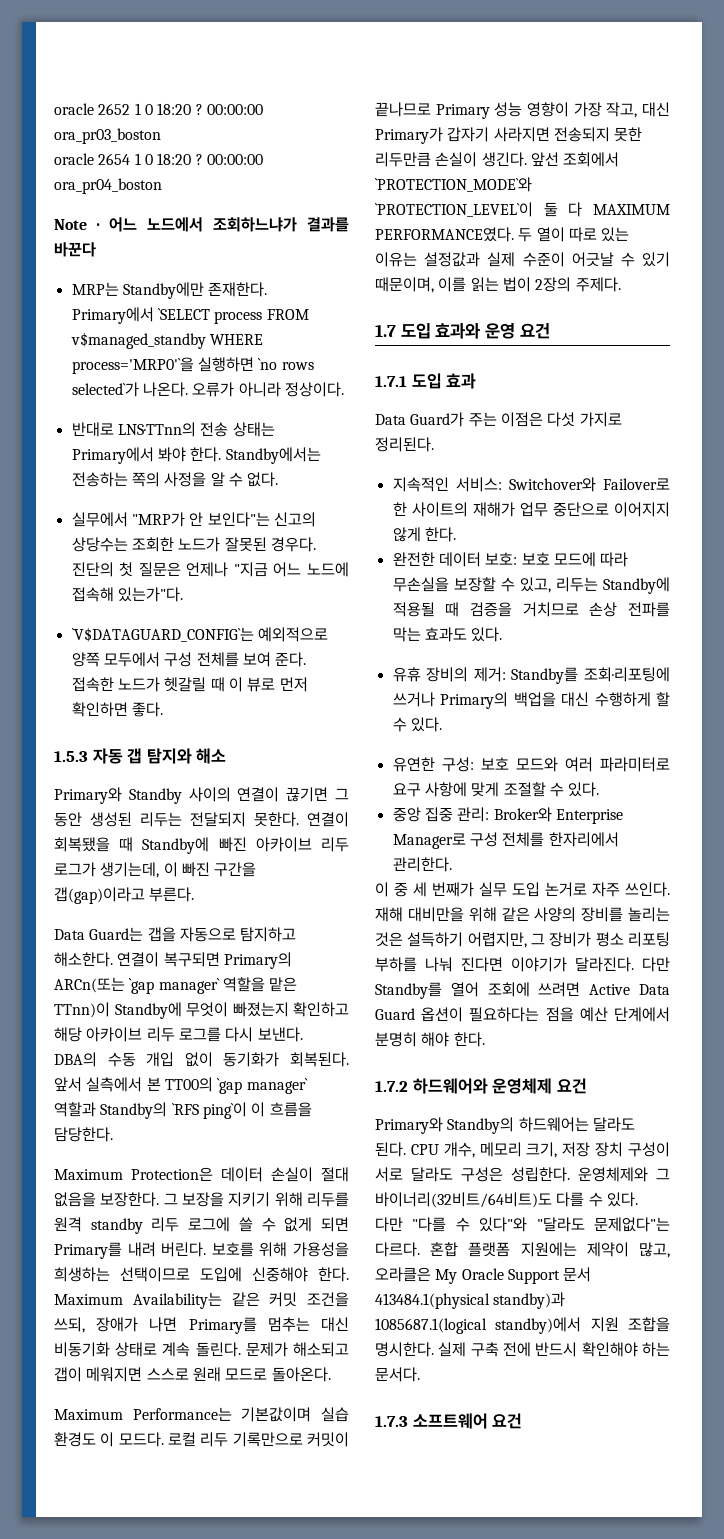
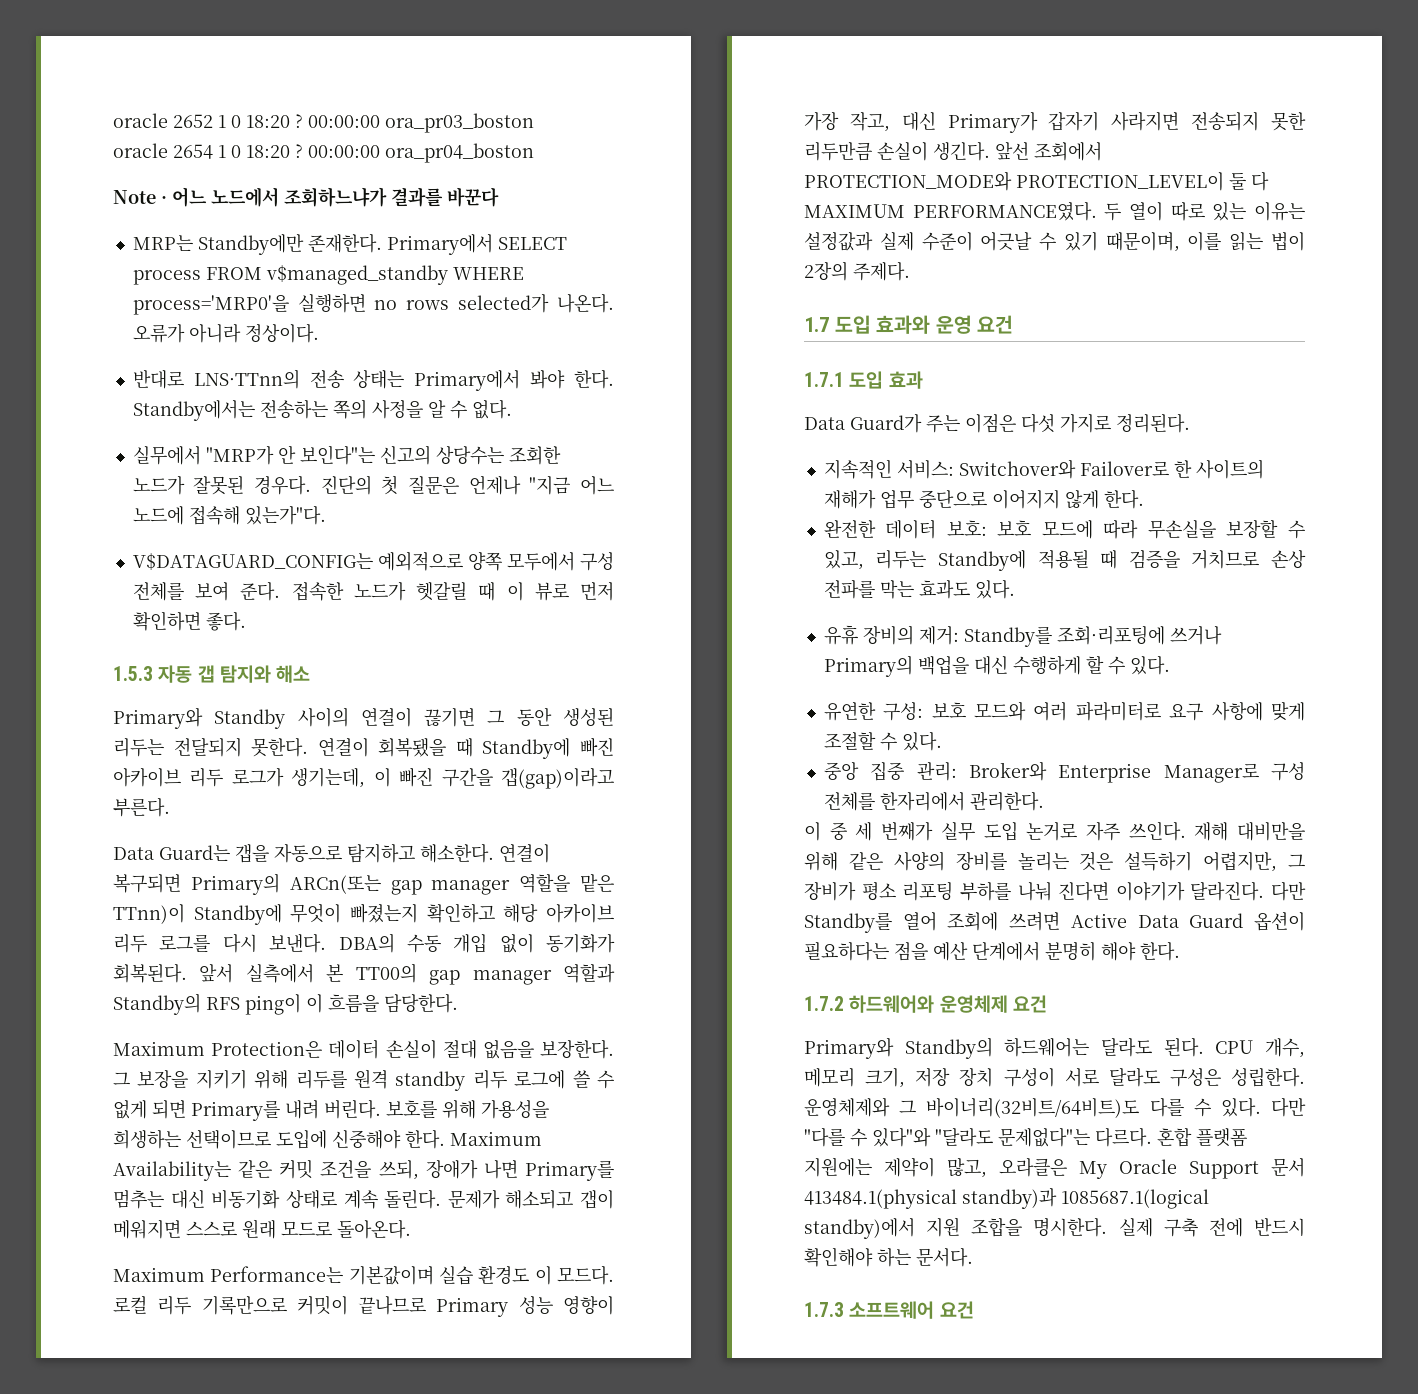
- Primary에서 `SELECT process FROM v$managed_standby WHERE process='MRP0'`을 실행하면 `no rows selected`가 나온다.
+ Primary에서 SELECT process FROM v$managed_standby WHERE process='MRP0'을 실행하면 no rows selected가 나온다.
- `V$DATAGUARD_CONFIG`는 예외적으로 양쪽 모두에서 구성 전체를 보여 준다.
+ V$DATAGUARD_CONFIG는 예외적으로 양쪽 모두에서 구성 전체를 보여 준다.
- 연결이 복구되면 Primary의 ARCn(또는 `gap manager` 역할을 맡은 TTnn)이 Standby에 무엇이 빠졌는지 확인하고 해당 아카이브 리두 로그를 다시 보낸다.
+ 연결이 복구되면 Primary의 ARCn(또는 gap manager 역할을 맡은 TTnn)이 Standby에 무엇이 빠졌는지 확인하고 해당 아카이브 리두 로그를 다시 보낸다.
- 앞서 실측에서 본 TT00의 `gap manager` 역할과 Standby의 `RFS ping`이 이 흐름을 담당한다.
+ 앞서 실측에서 본 TT00의 gap manager 역할과 Standby의 RFS ping이 이 흐름을 담당한다.
- 앞선 조회에서 `PROTECTION_MODE`와 `PROTECTION_LEVEL`이 둘 다 MAXIMUM PERFORMANCE였다.
+ 앞선 조회에서 PROTECTION_MODE와 PROTECTION_LEVEL이 둘 다 MAXIMUM PERFORMANCE였다.

